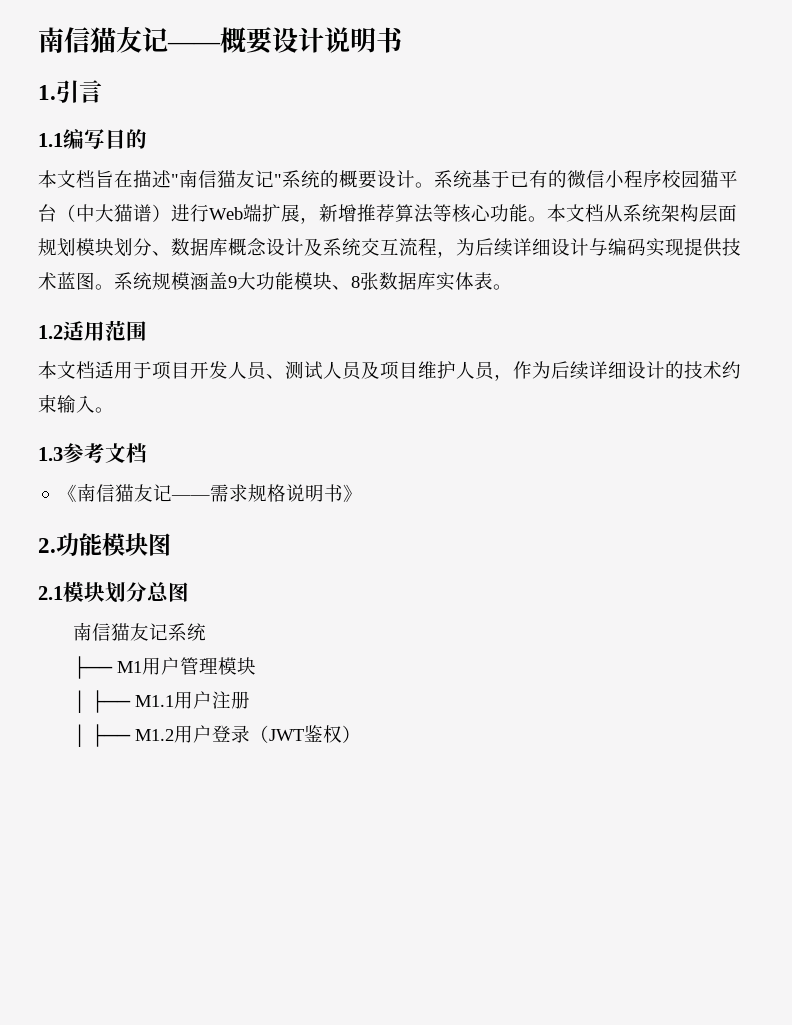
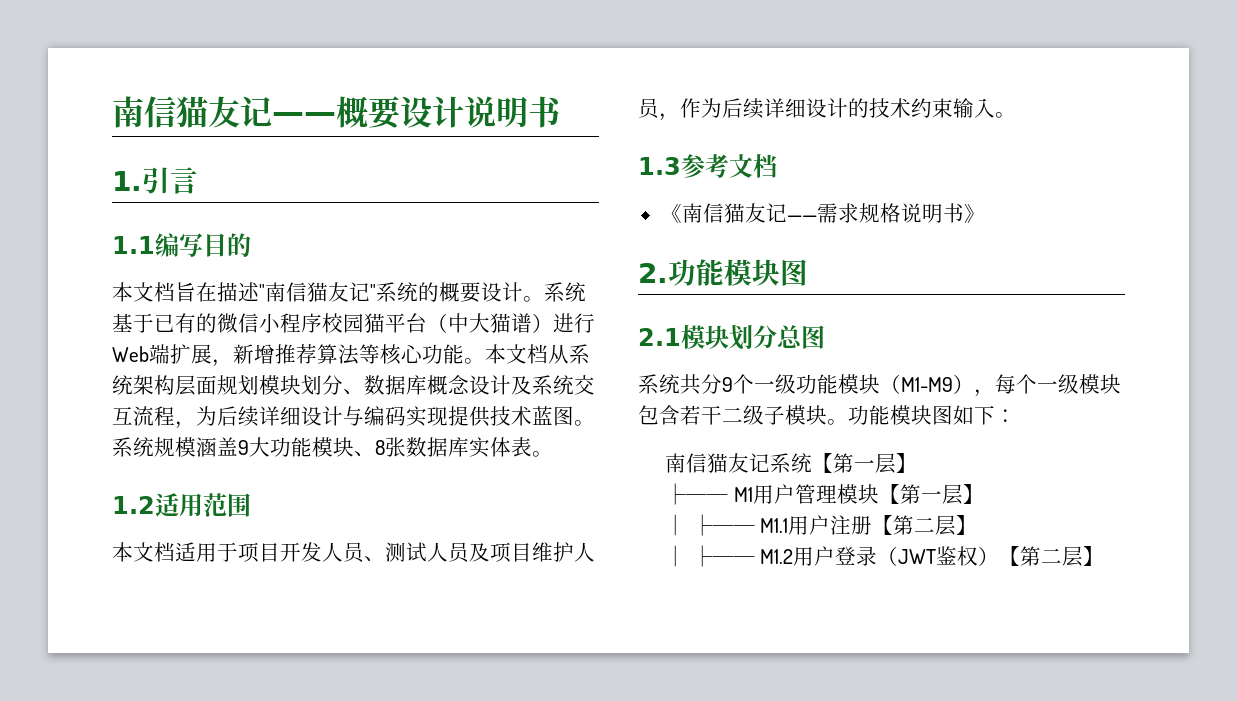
+ 系统共分9个一级功能模块（M1-M9），每个一级模块包含若干二级子模块。功能模块图如下：
- 南信猫友记系统
+ 南信猫友记系统【第一层】
- ├── M1用户管理模块
+ ├── M1用户管理模块【第一层】
- │ ├── M1.1用户注册
+ │ ├── M1.1用户注册【第二层】
- │ ├── M1.2用户登录（JWT鉴权）
+ │ ├── M1.2用户登录（JWT鉴权）【第二层】

